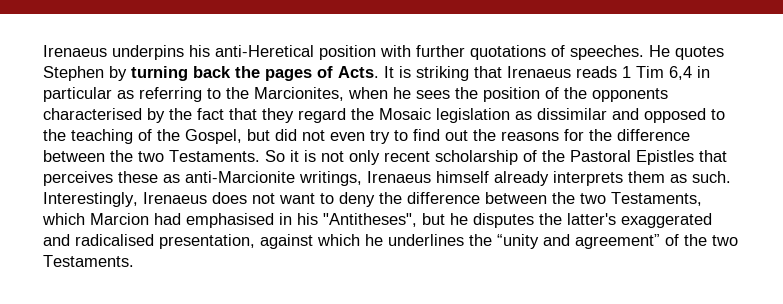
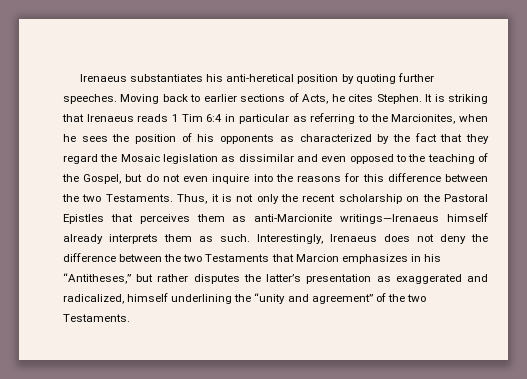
- Irenaeus underpins his anti-Heretical position with further quotations of speeches. He quotes Stephen by turning back the pages of Acts.
+ Irenaeus substantiates his anti-heretical position by quoting further speeches. Moving back to earlier sections of Acts, he cites Stephen.
- It is striking that Irenaeus reads 1 Tim 6,4 in particular as referring to the Marcionites, when he sees the position of the opponents characterised by the fact that they regard the Mosaic legislation as dissimilar and opposed to the teaching of the Gospel, but did not even try to find out the reasons for the difference between the two Testaments.
+ It is striking that Irenaeus reads 1 Tim 6:4 in particular as referring to the Marcionites, when he sees the position of his opponents as characterized by the fact that they regard the Mosaic legislation as dissimilar and even opposed to the teaching of the Gospel, but do not even inquire into the reasons for this difference between the two Testaments.
- So it is not only recent scholarship of the Pastoral Epistles that perceives these as anti-Marcionite writings, Irenaeus himself already interprets them as such.
+ Thus, it is not only the recent scholarship on the Pastoral Epistles that perceives them as anti-Marcionite writings—Irenaeus himself already interprets them as such.
- Interestingly, Irenaeus does not want to deny the difference between the two Testaments, which Marcion had emphasised in his "Antitheses", but he disputes the latter's exaggerated and radicalised presentation, against which he underlines the “unity and agreement” of the two Testaments.
+ Interestingly, Irenaeus does not deny the difference between the two Testaments that Marcion emphasizes in his “Antitheses,” but rather disputes the latter’s presentation as exaggerated and radicalized, himself underlining the “unity and agreement” of the two Testaments.

